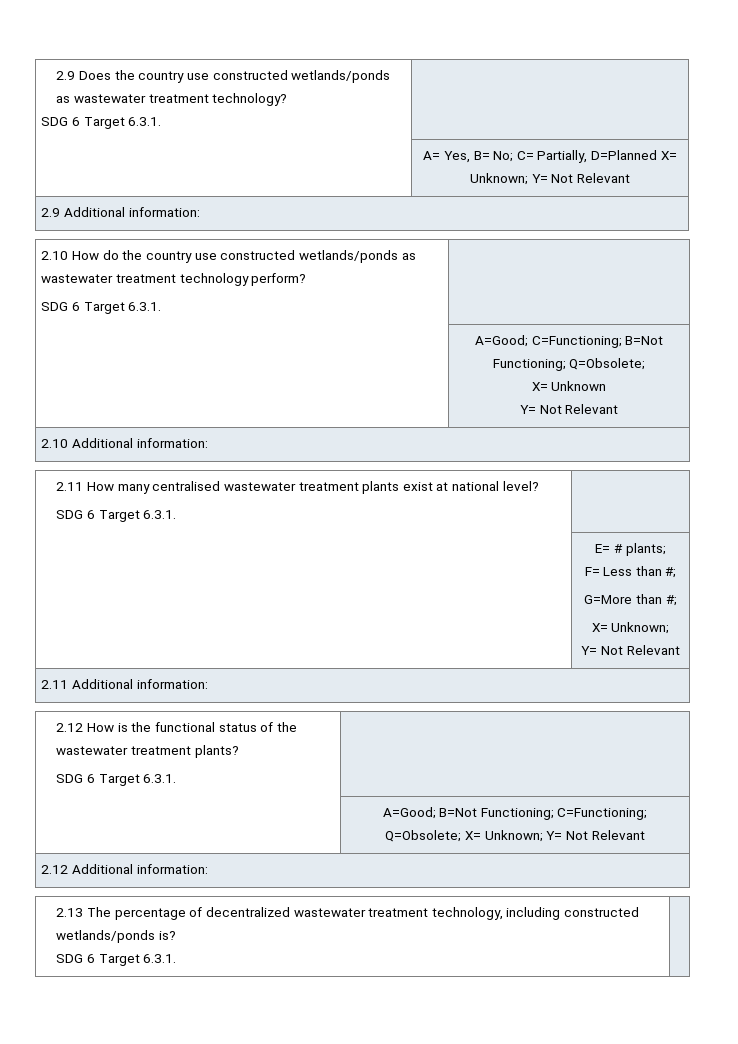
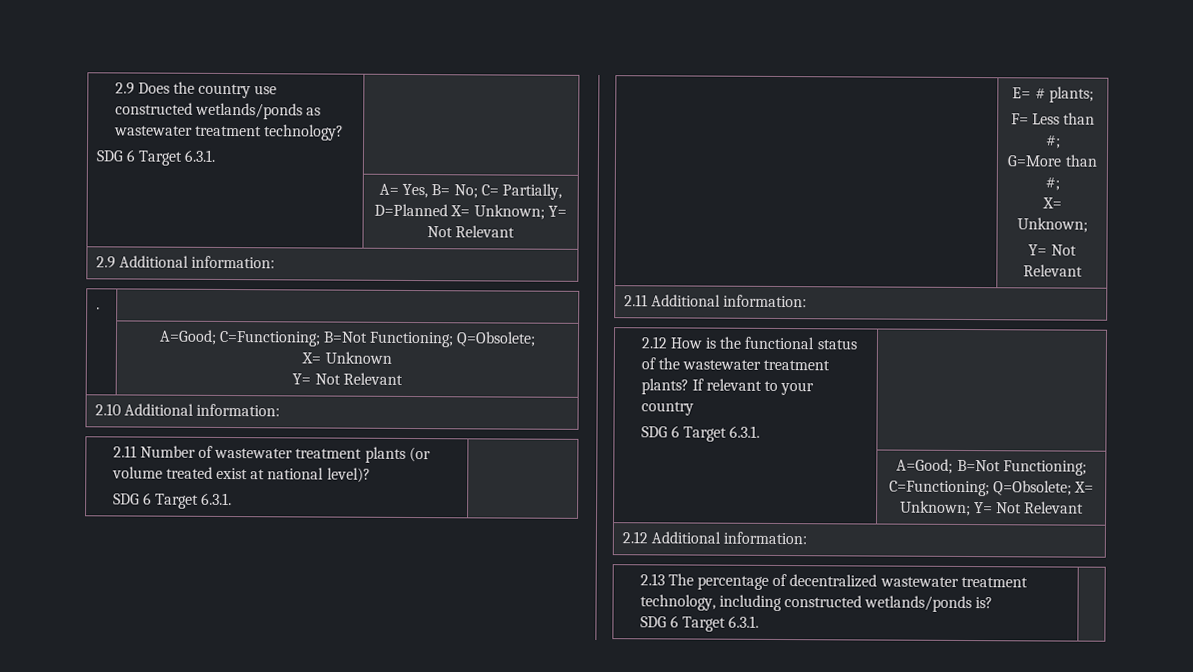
- 2.10 How do the country use constructed wetlands/ponds as wastewater treatment technology perform?
- SDG 6 Target 6.3.1. |
+ . |
- 2.11 How many centralised wastewater treatment plants exist at national level?
+ 2.11 Number of wastewater treatment plants (or volume treated exist at national level)?
- 2.12 How is the functional status of the wastewater treatment plants?
+ 2.12 How is the functional status of the wastewater treatment plants? If relevant to your country

